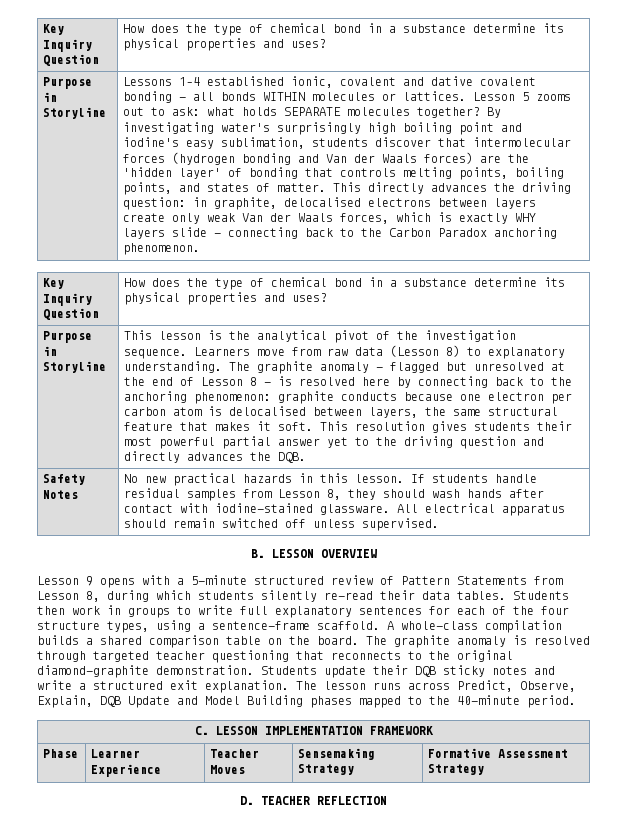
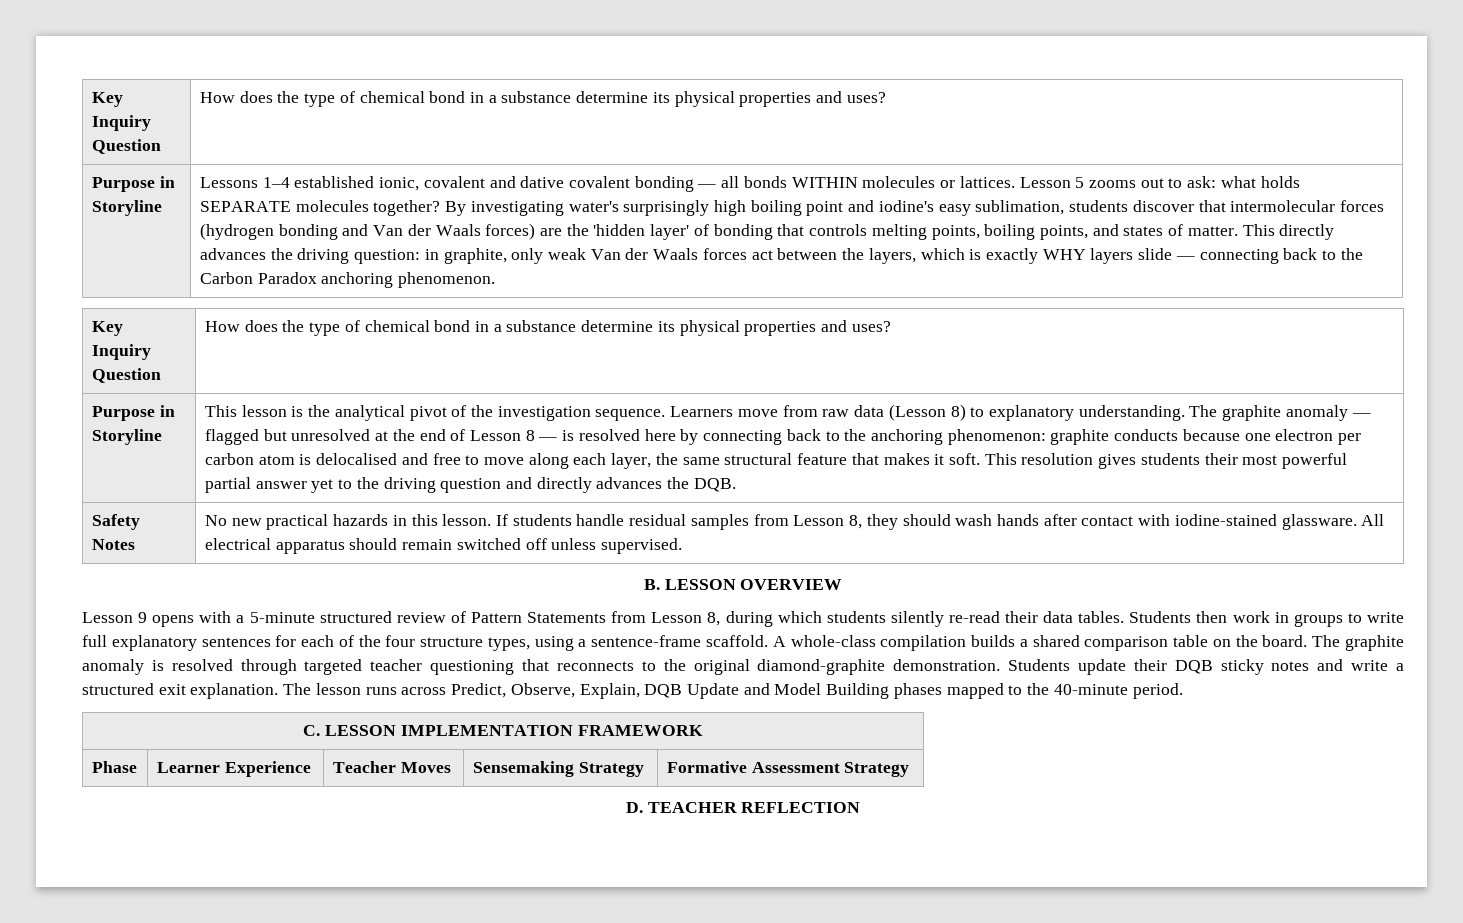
- This directly advances the driving question: in graphite, delocalised electrons between layers create only weak Van der Waals forces, which is exactly WHY layers slide — connecting back to the Carbon Paradox anchoring phenomenon.
+ This directly advances the driving question: in graphite, only weak Van der Waals forces act between the layers, which is exactly WHY layers slide — connecting back to the Carbon Paradox anchoring phenomenon.
- The graphite anomaly — flagged but unresolved at the end of Lesson 8 — is resolved here by connecting back to the anchoring phenomenon: graphite conducts because one electron per carbon atom is delocalised between layers, the same structural feature that makes it soft.
+ The graphite anomaly — flagged but unresolved at the end of Lesson 8 — is resolved here by connecting back to the anchoring phenomenon: graphite conducts because one electron per carbon atom is delocalised and free to move along each layer, the same structural feature that makes it soft.

